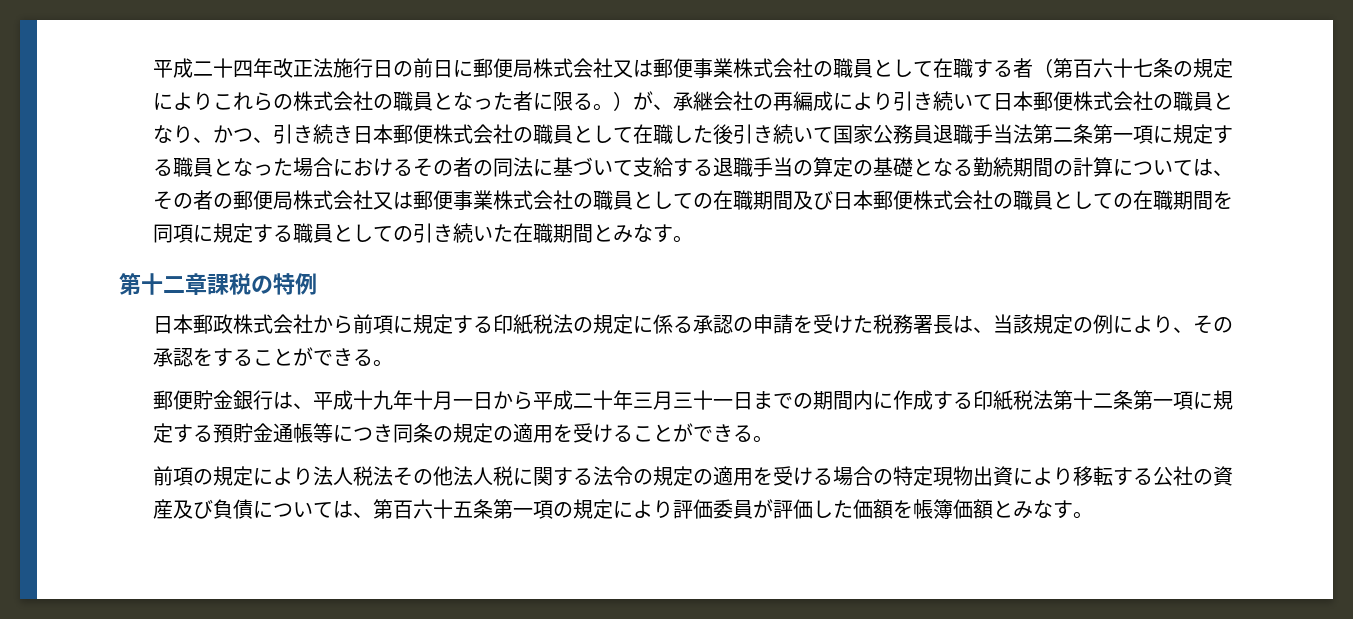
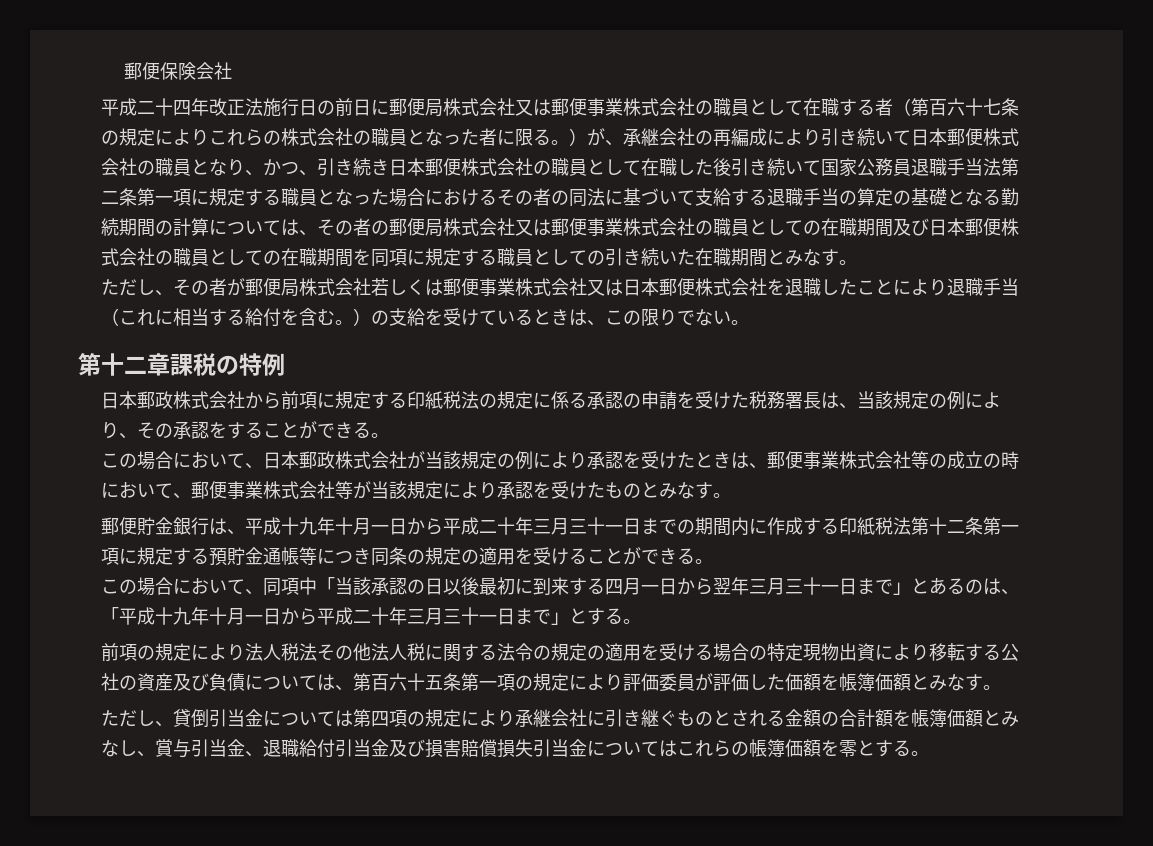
+ 郵便保険会社
+ ただし、その者が郵便局株式会社若しくは郵便事業株式会社又は日本郵便株式会社を退職したことにより退職手当（これに相当する給付を含む。）の支給を受けているときは、この限りでない。
+ この場合において、日本郵政株式会社が当該規定の例により承認を受けたときは、郵便事業株式会社等の成立の時において、郵便事業株式会社等が当該規定により承認を受けたものとみなす。
+ この場合において、同項中「当該承認の日以後最初に到来する四月一日から翌年三月三十一日まで」とあるのは、「平成十九年十月一日から平成二十年三月三十一日まで」とする。
+ ただし、貸倒引当金については第四項の規定により承継会社に引き継ぐものとされる金額の合計額を帳簿価額とみなし、賞与引当金、退職給付引当金及び損害賠償損失引当金についてはこれらの帳簿価額を零とする。

